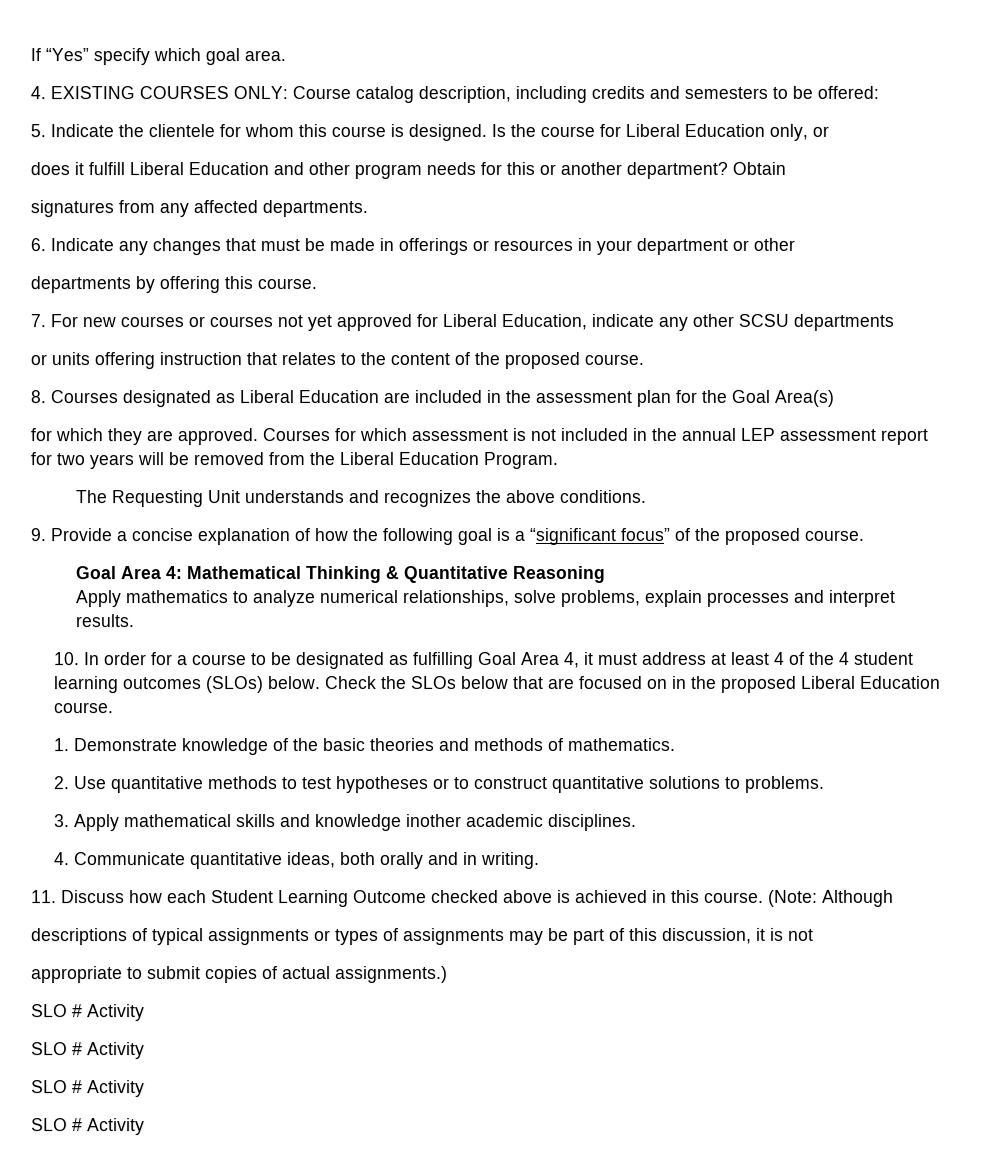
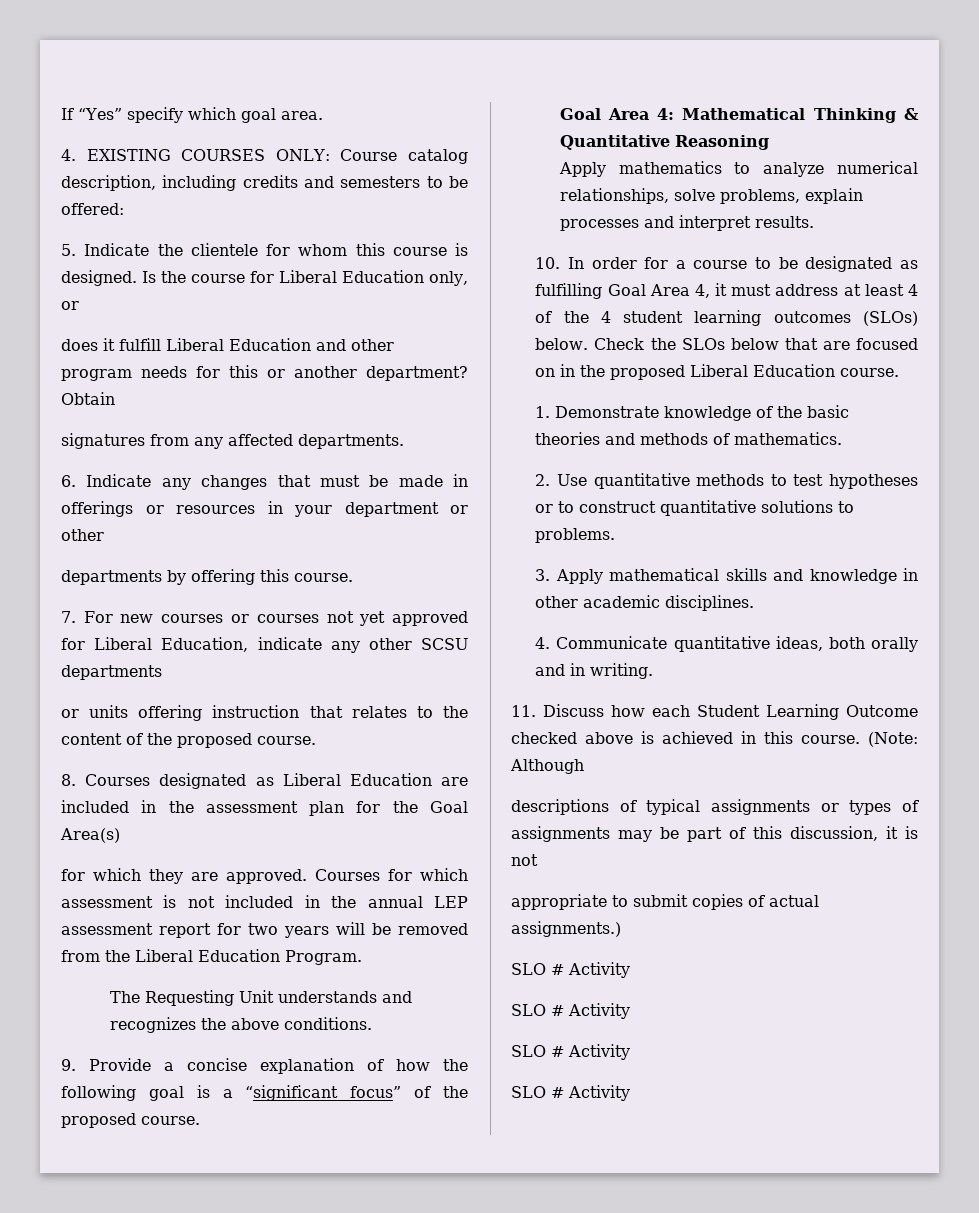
- 3. Apply mathematical skills and knowledge inother academic disciplines.
+ 3. Apply mathematical skills and knowledge in other academic disciplines.

